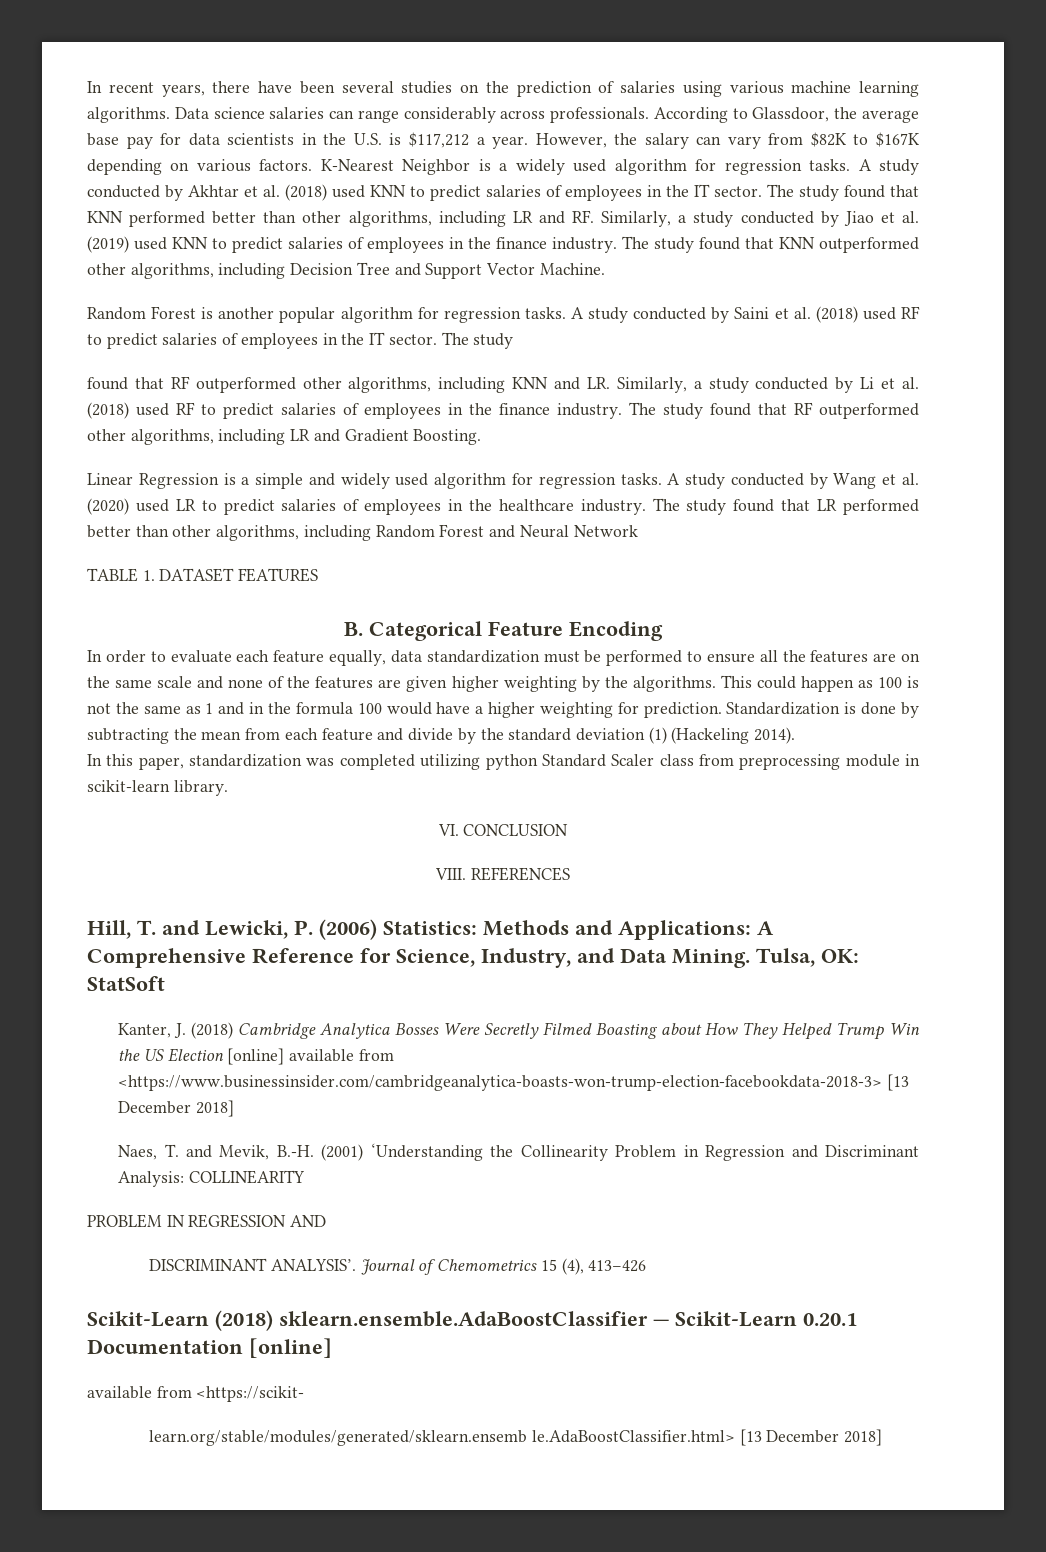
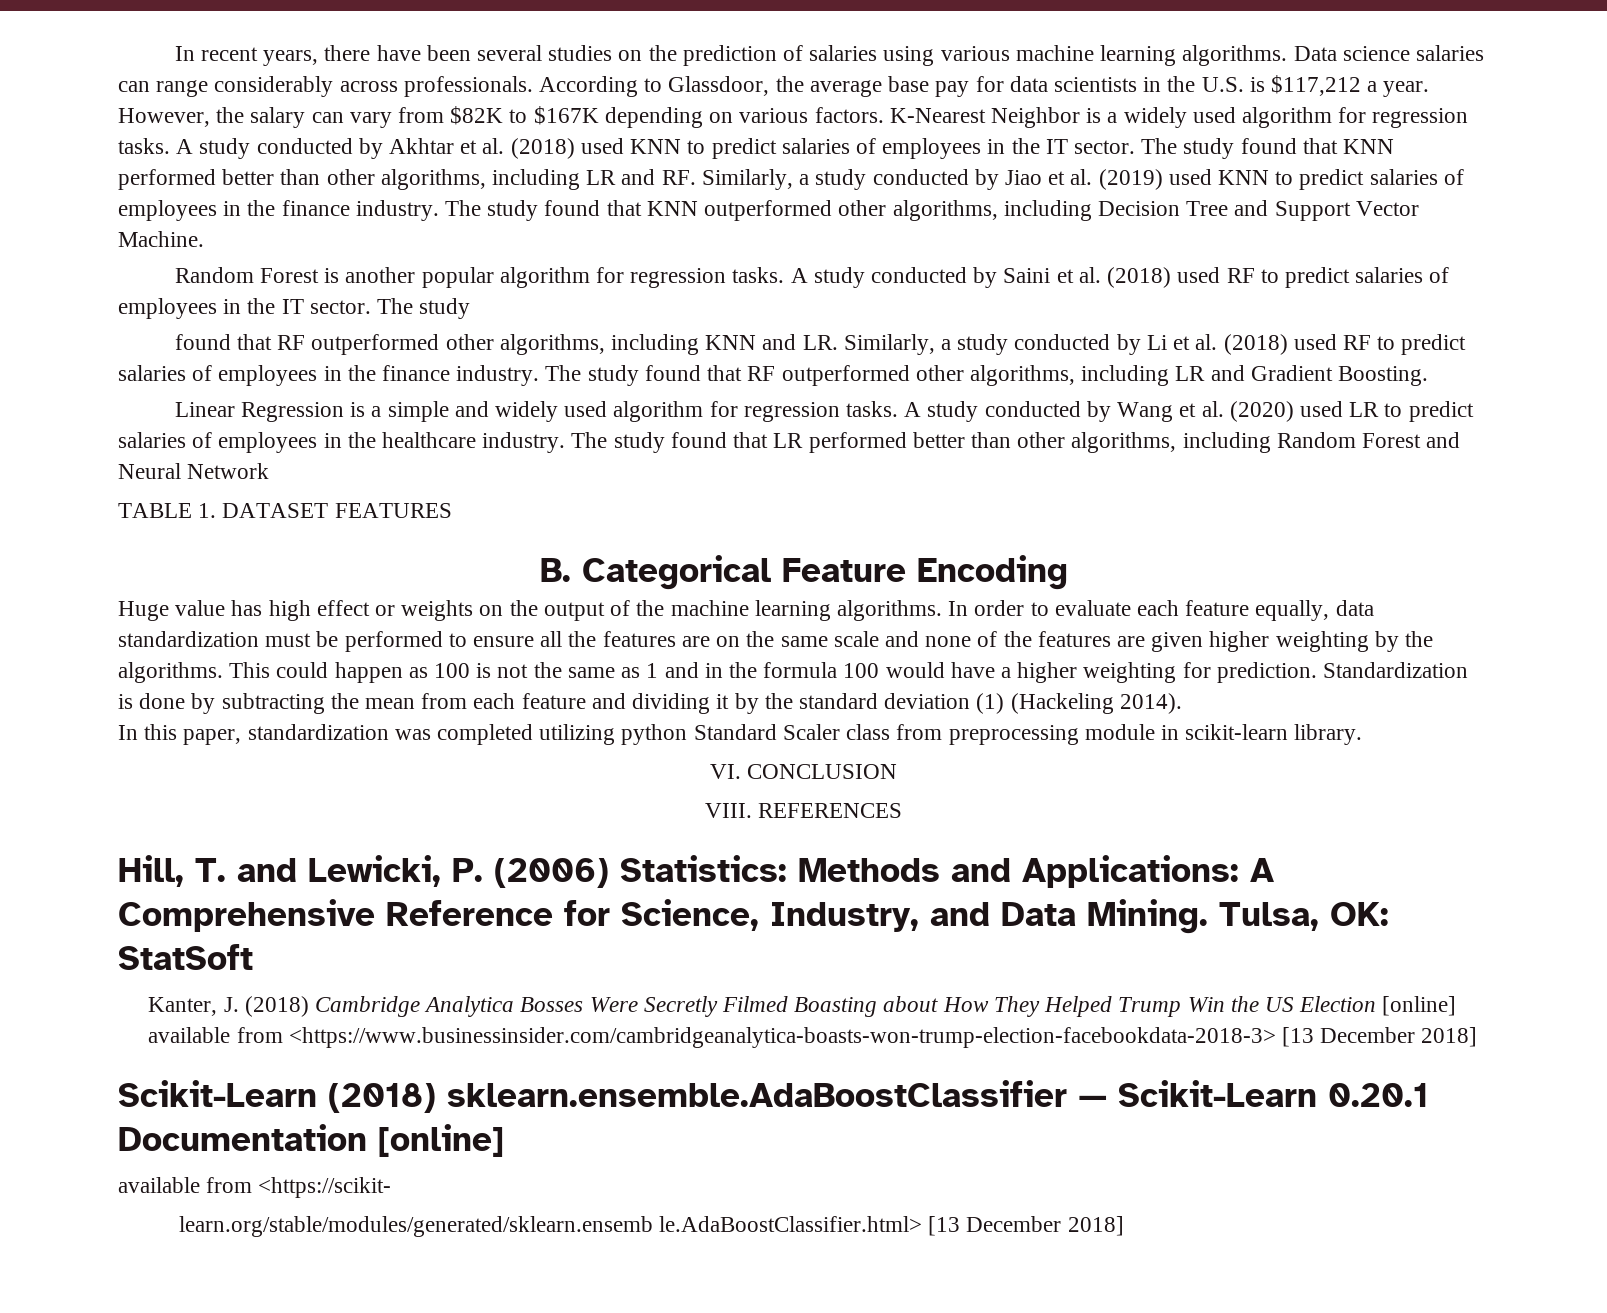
+ Huge value has high effect or weights on the output of the machine learning algorithms.
- Standardization is done by subtracting the mean from each feature and divide by the standard deviation (1) (Hackeling 2014).
+ Standardization is done by subtracting the mean from each feature and dividing it by the standard deviation (1) (Hackeling 2014).
- Naes, T. and Mevik, B.-H. (2001) ‘Understanding the Collinearity Problem in Regression and Discriminant Analysis: COLLINEARITY
- PROBLEM IN REGRESSION AND
- DISCRIMINANT ANALYSIS’. Journal of Chemometrics 15 (4), 413–426

